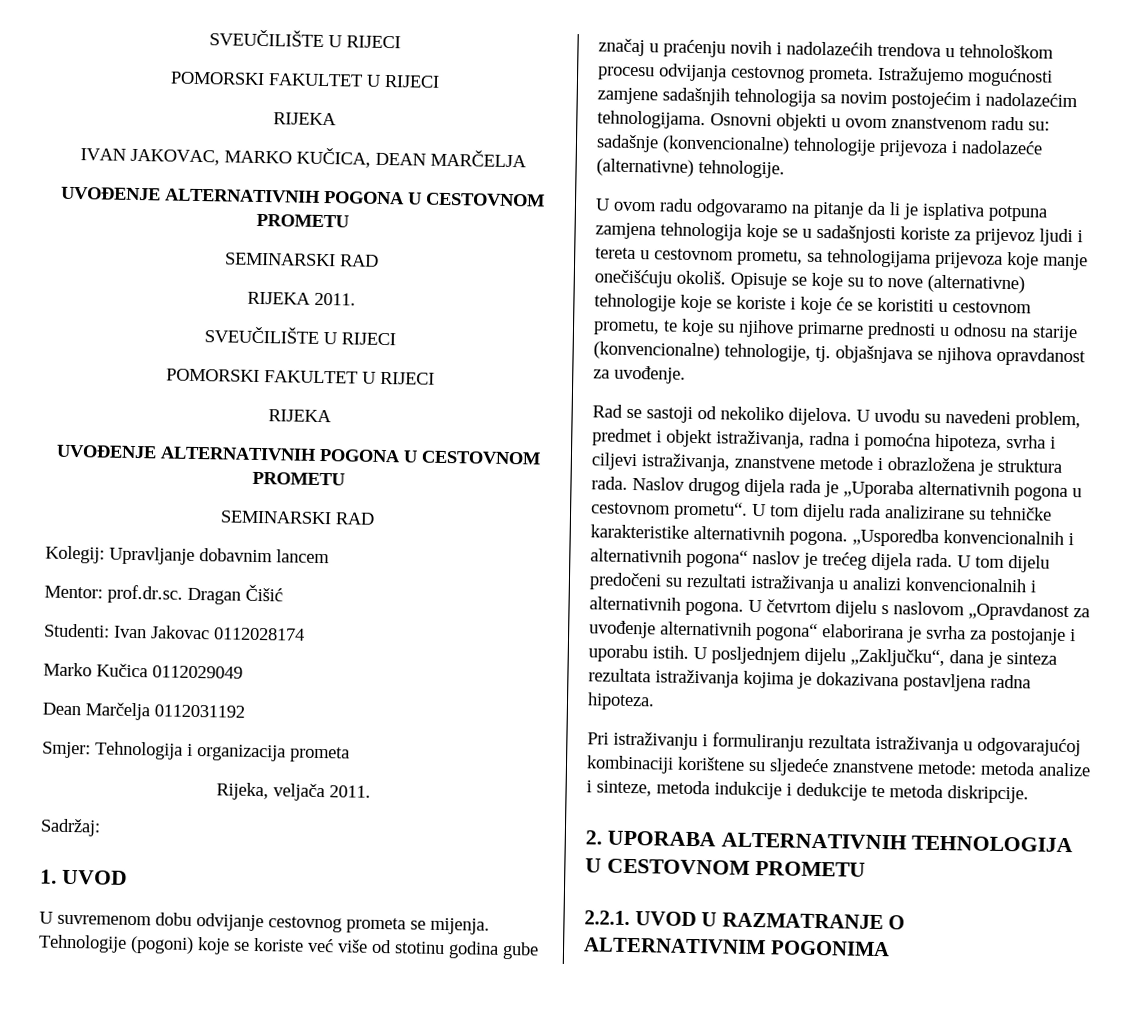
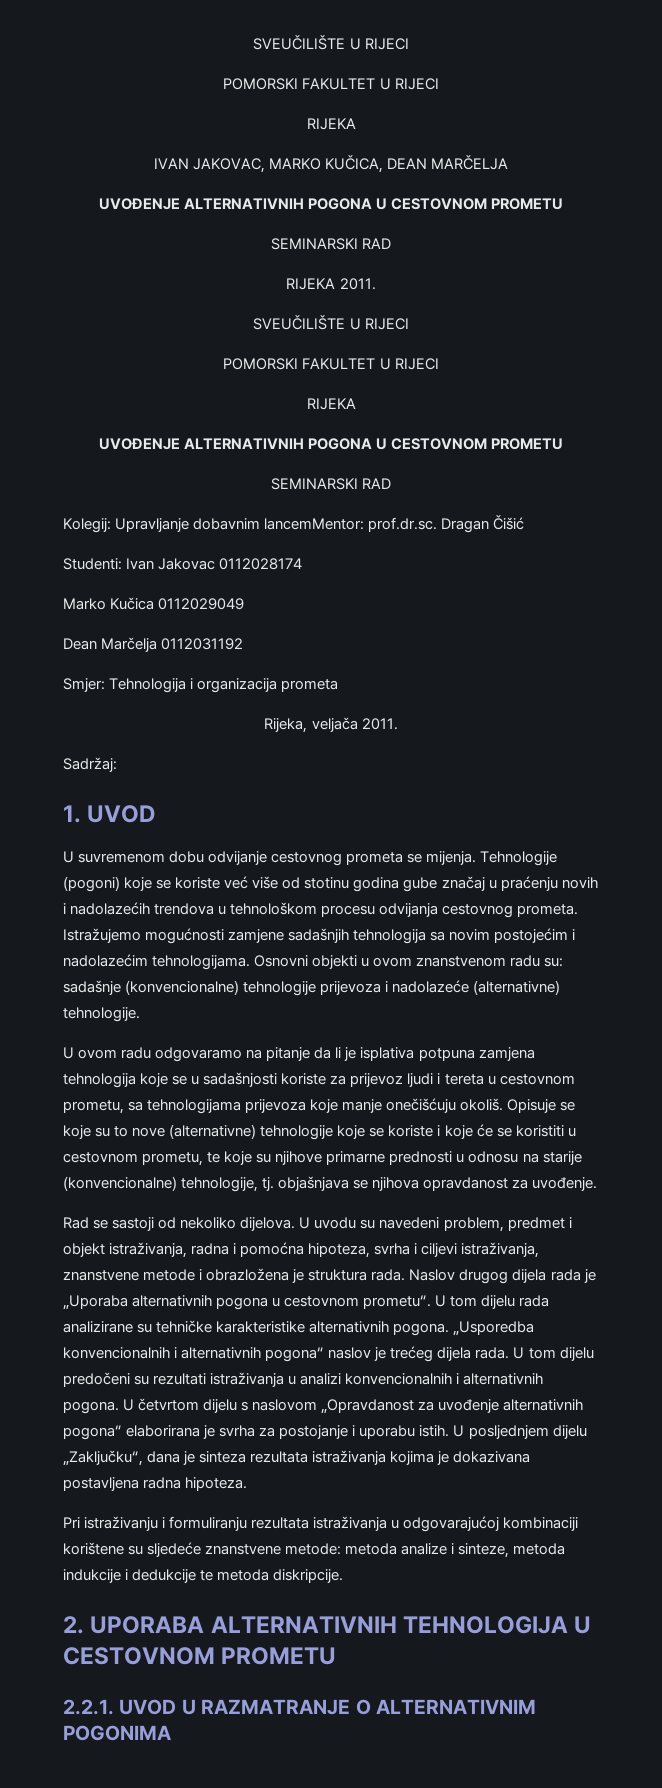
- Kolegij: Upravljanje dobavnim lancem
- Mentor: prof.dr.sc. Dragan Čišić
+ Kolegij: Upravljanje dobavnim lancemMentor: prof.dr.sc. Dragan Čišić

